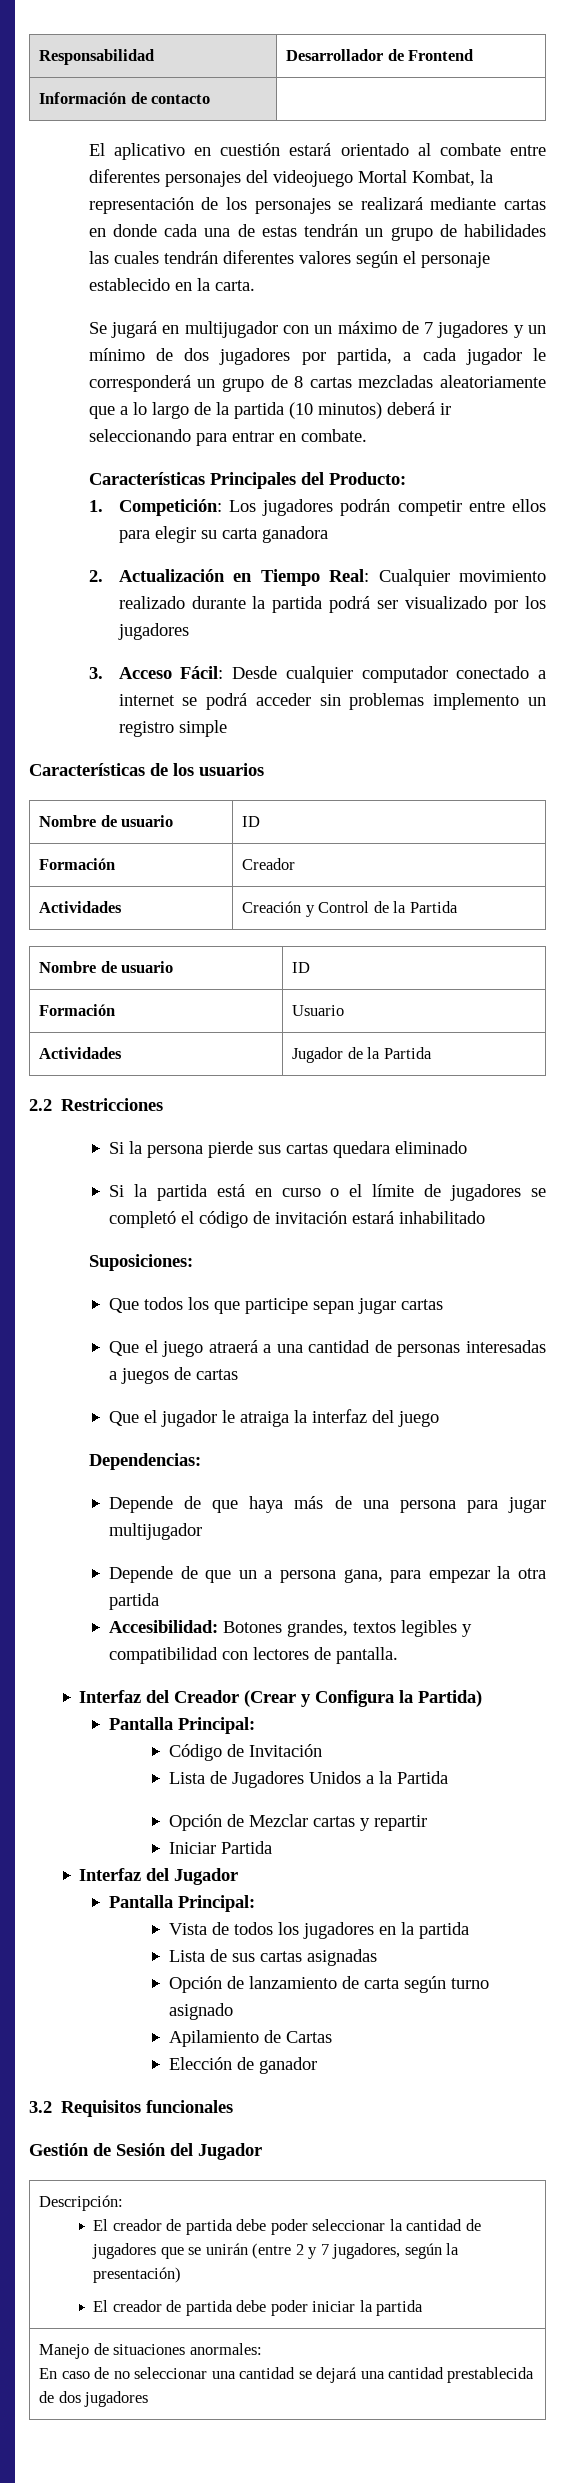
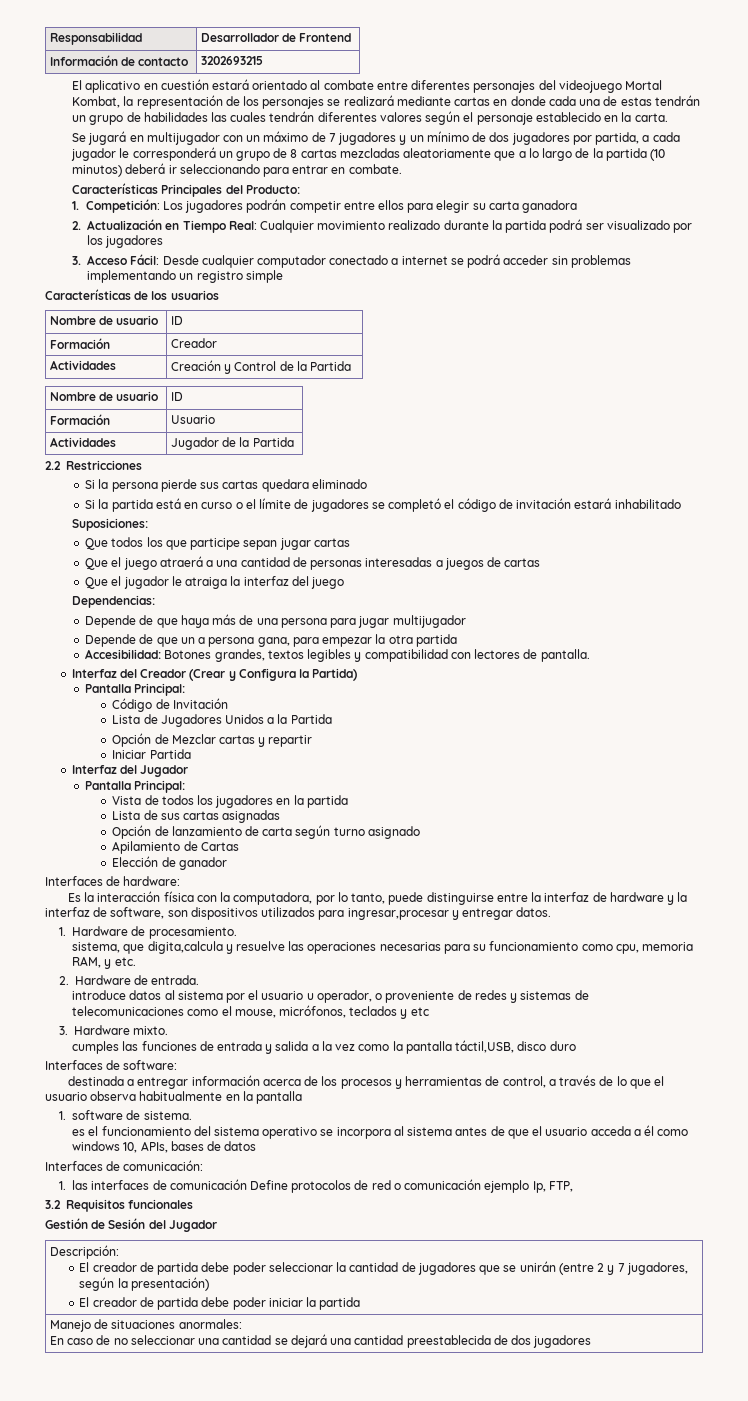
- Información de contacto |
+ Información de contacto | 3202693215
- 3. Acceso Fácil: Desde cualquier computador conectado a internet se podrá acceder sin problemas implemento un registro simple
+ 3. Acceso Fácil: Desde cualquier computador conectado a internet se podrá acceder sin problemas implementando un registro simple
+ Interfaces de hardware:
+ Es la interacción física con la computadora, por lo tanto, puede distinguirse entre la interfaz de hardware y la interfaz de software, son dispositivos utilizados para ingresar,procesar y entregar datos.
+ 1. Hardware de procesamiento.
+ sistema, que digita,calcula y resuelve las operaciones necesarias para su funcionamiento como cpu, memoria RAM, y etc.
+ 2. Hardware de entrada.
+ introduce datos al sistema por el usuario u operador, o proveniente de redes y sistemas de telecomunicaciones como el mouse, micrófonos, teclados y etc
+ 3. Hardware mixto.
+ cumples las funciones de entrada y salida a la vez como la pantalla táctil,USB, disco duro
+ Interfaces de software:
+ destinada a entregar información acerca de los procesos y herramientas de control, a través de lo que el usuario observa habitualmente en la pantalla
+ 1. software de sistema.
+ es el funcionamiento del sistema operativo se incorpora al sistema antes de que el usuario acceda a él como windows 10, APIs, bases de datos
+ Interfaces de comunicación:
+ 1. las interfaces de comunicación Define protocolos de red o comunicación ejemplo Ip, FTP,
  Manejo de situaciones anormales:
- En caso de no seleccionar una cantidad se dejará una cantidad prestablecida de dos jugadores
+ En caso de no seleccionar una cantidad se dejará una cantidad preestablecida de dos jugadores

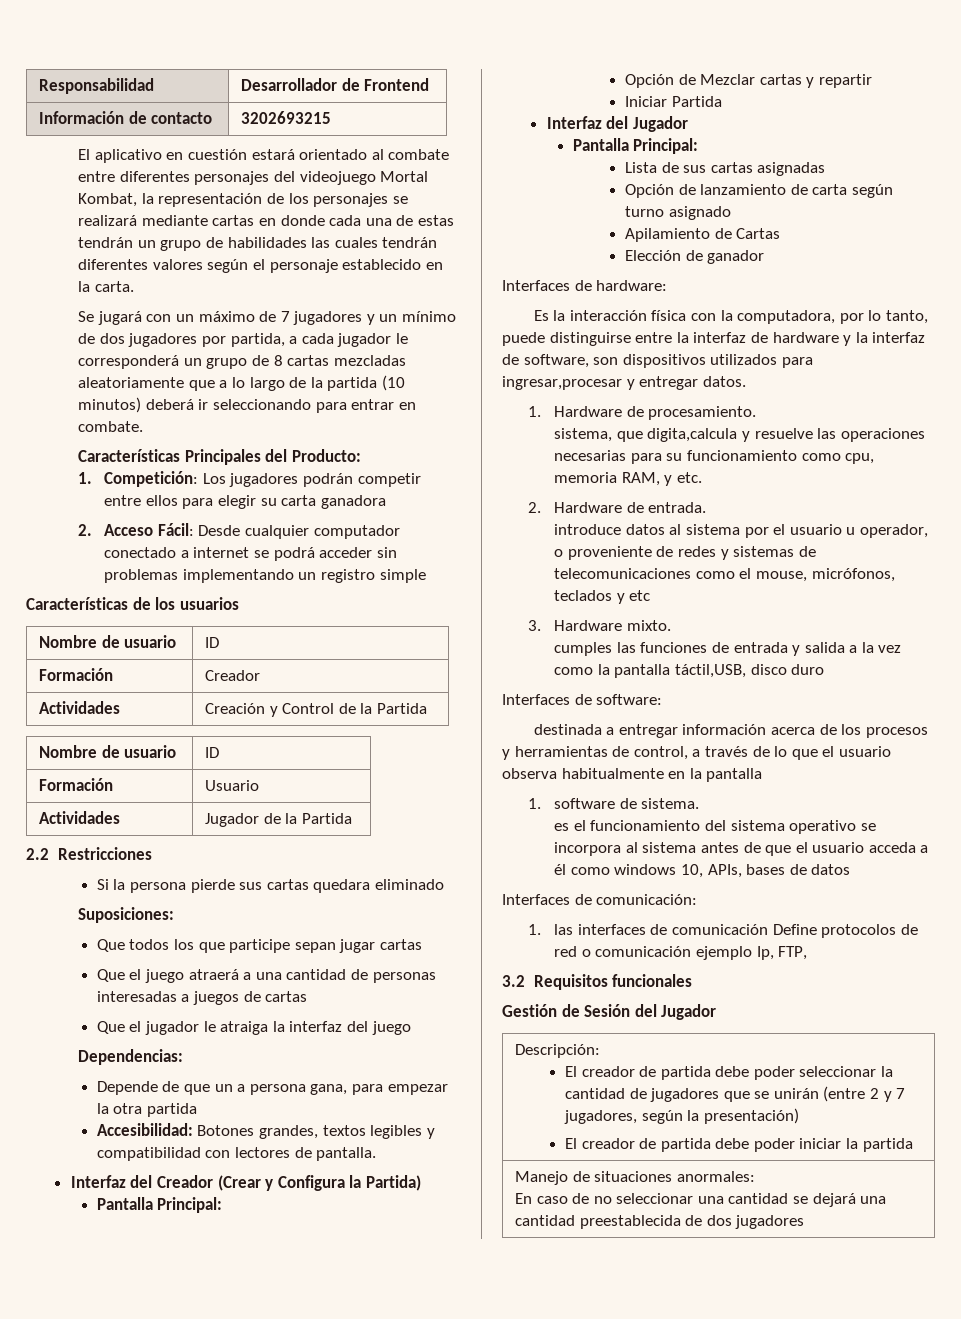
- Se jugará en multijugador con un máximo de 7 jugadores y un mínimo de dos jugadores por partida, a cada jugador le corresponderá un grupo de 8 cartas mezcladas aleatoriamente que a lo largo de la partida (10 minutos) deberá ir seleccionando para entrar en combate.
+ Se jugará con un máximo de 7 jugadores y un mínimo de dos jugadores por partida, a cada jugador le corresponderá un grupo de 8 cartas mezcladas aleatoriamente que a lo largo de la partida (10 minutos) deberá ir seleccionando para entrar en combate.
- 2. Actualización en Tiempo Real: Cualquier movimiento realizado durante la partida podrá ser visualizado por los jugadores
- 3. Acceso Fácil: Desde cualquier computador conectado a internet se podrá acceder sin problemas implementando un registro simple
+ 2. Acceso Fácil: Desde cualquier computador conectado a internet se podrá acceder sin problemas implementando un registro simple
- Si la partida está en curso o el límite de jugadores se completó el código de invitación estará inhabilitado
- Depende de que haya más de una persona para jugar multijugador
- Código de Invitación
- Lista de Jugadores Unidos a la Partida
- Vista de todos los jugadores en la partida

